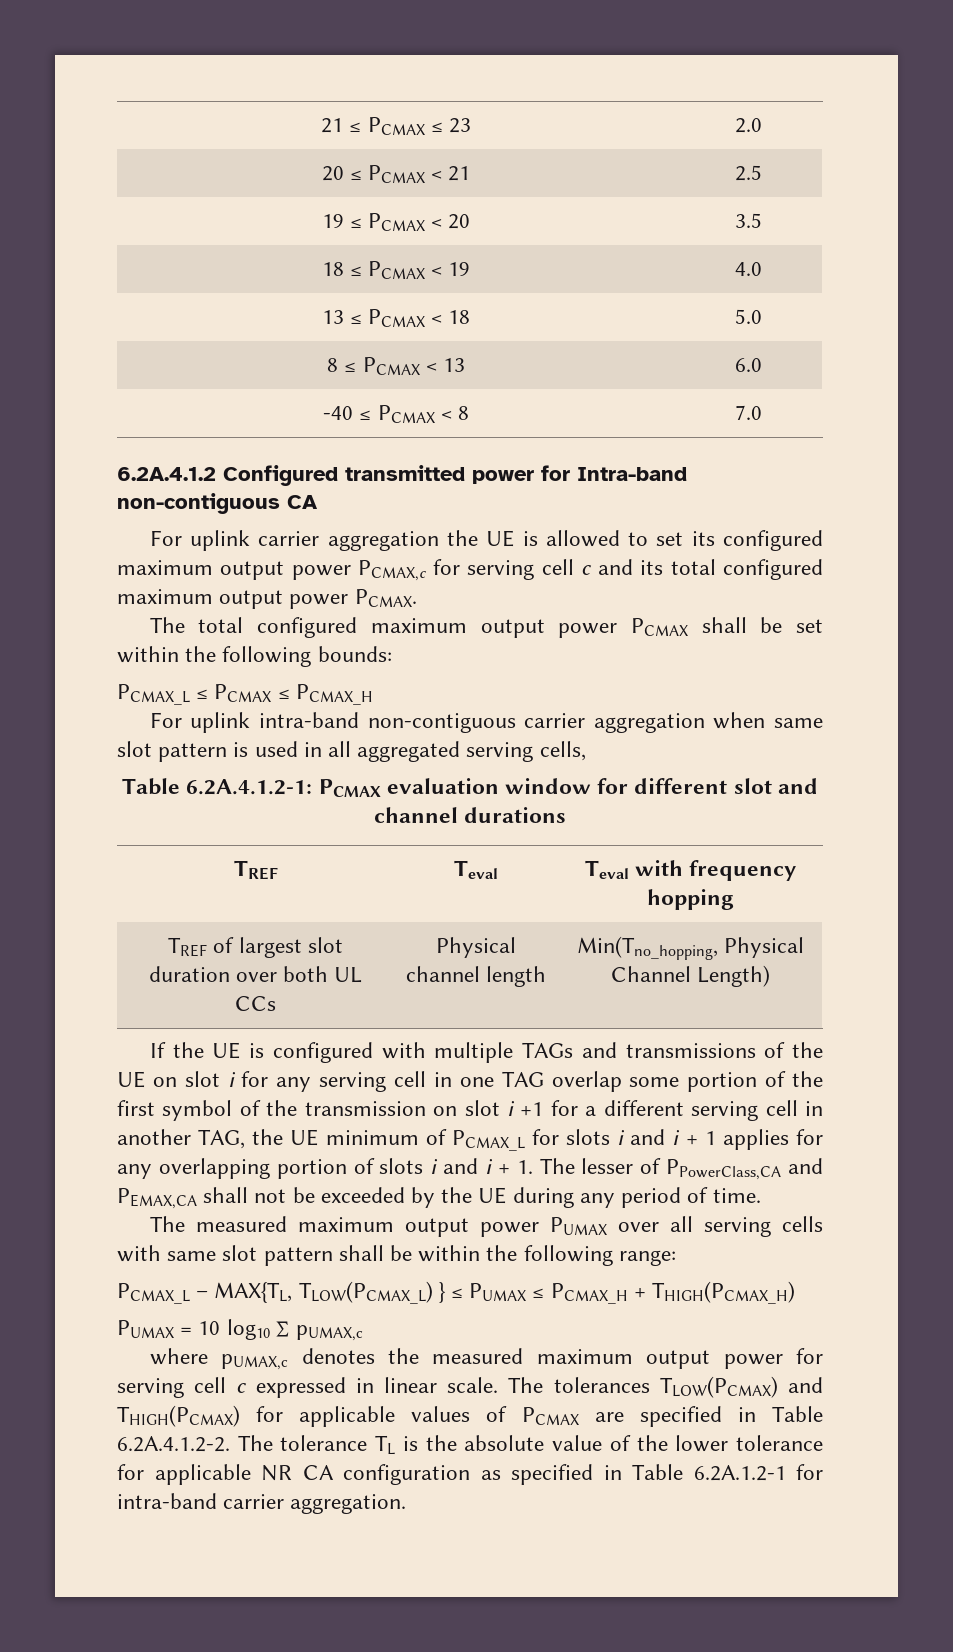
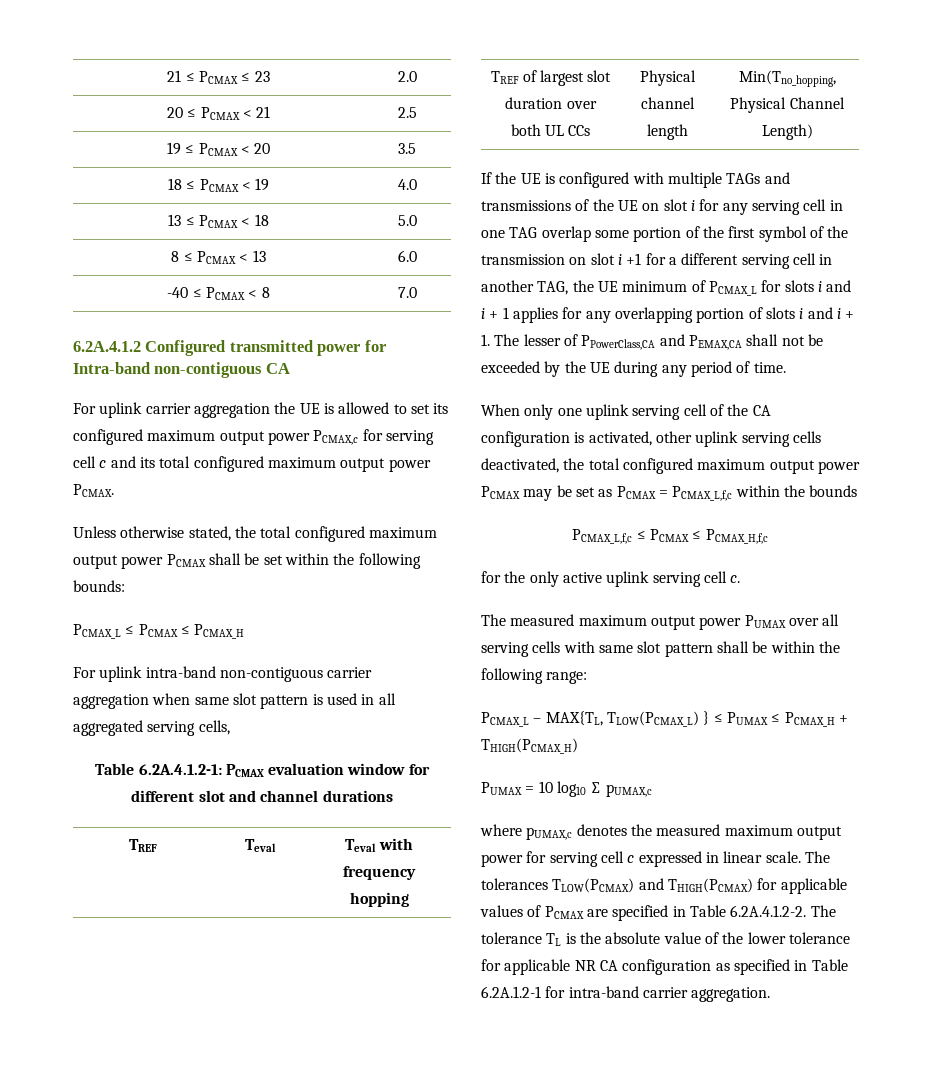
- The total configured maximum output power PCMAX shall be set within the following bounds:
+ Unless otherwise stated, the total configured maximum output power PCMAX shall be set within the following bounds:
+ When only one uplink serving cell of the CA configuration is activated, other uplink serving cells deactivated, the total configured maximum output power PCMAX may be set as PCMAX = PCMAX_L,f,c within the bounds
+ PCMAX_L,f,c ≤ PCMAX ≤ PCMAX_H,f,c
+ for the only active uplink serving cell c.

